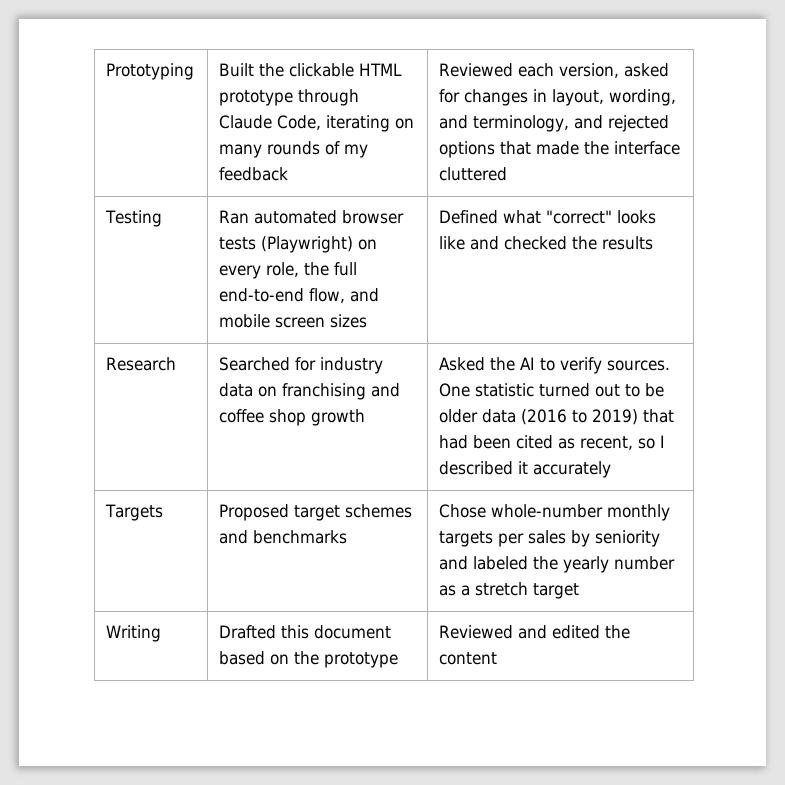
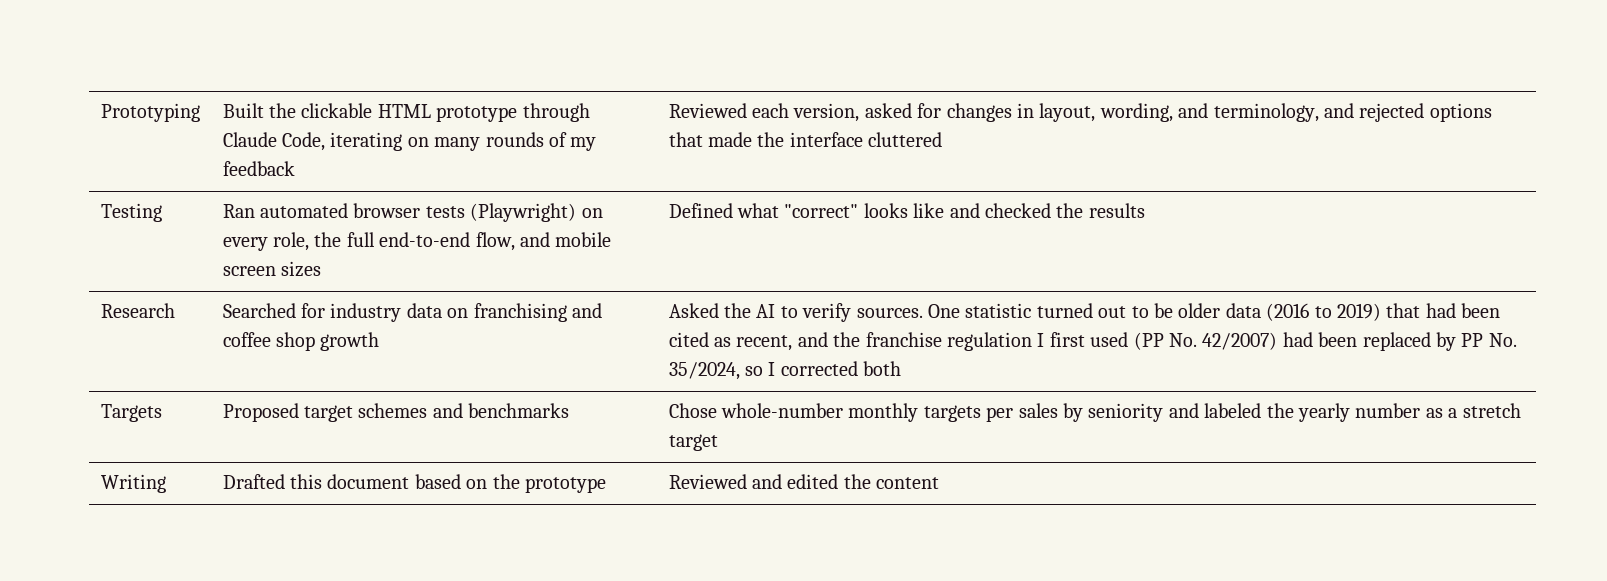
- One statistic turned out to be older data (2016 to 2019) that had been cited as recent, so I described it accurately
+ One statistic turned out to be older data (2016 to 2019) that had been cited as recent, and the franchise regulation I first used (PP No. 42/2007) had been replaced by PP No. 35/2024, so I corrected both

